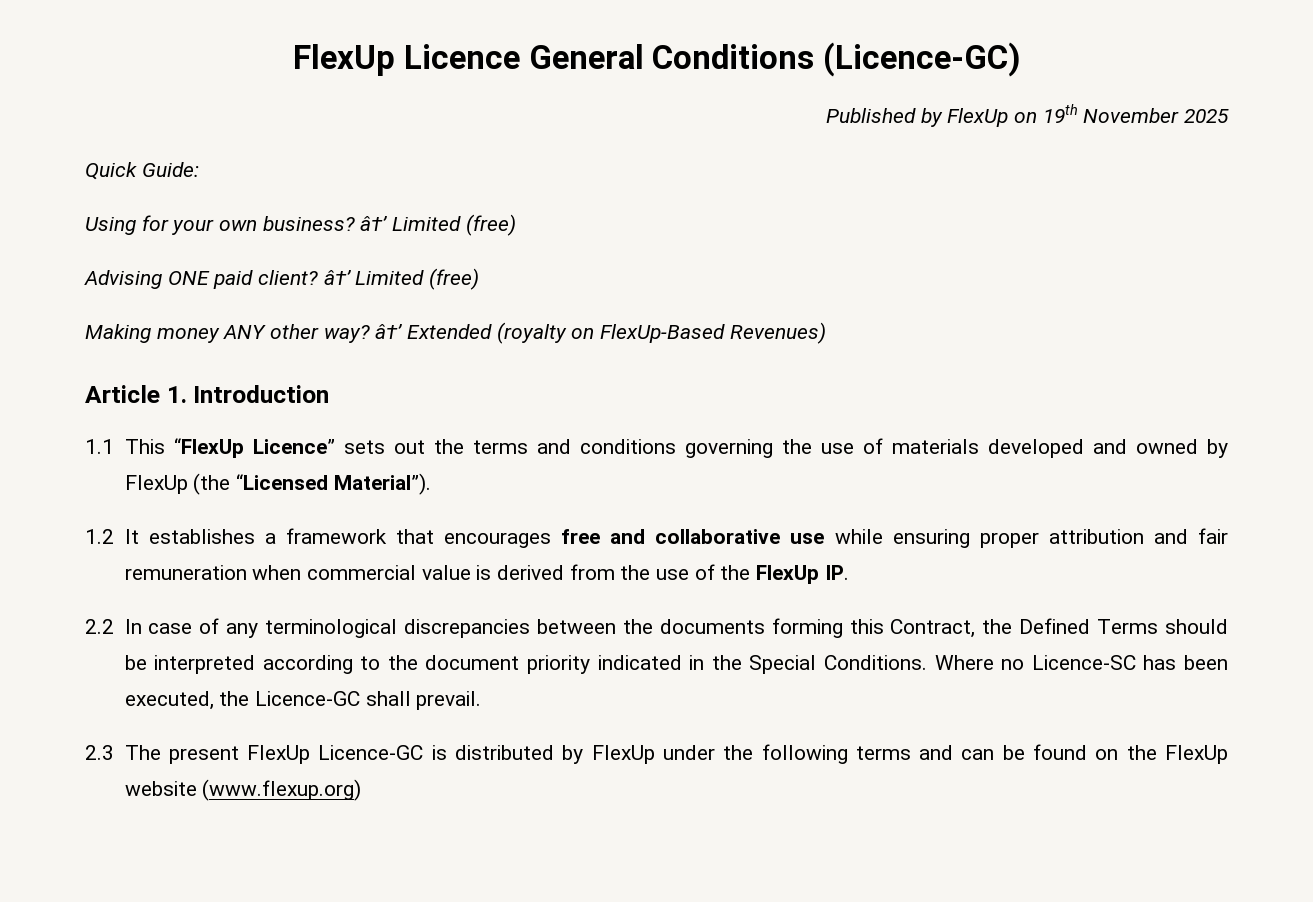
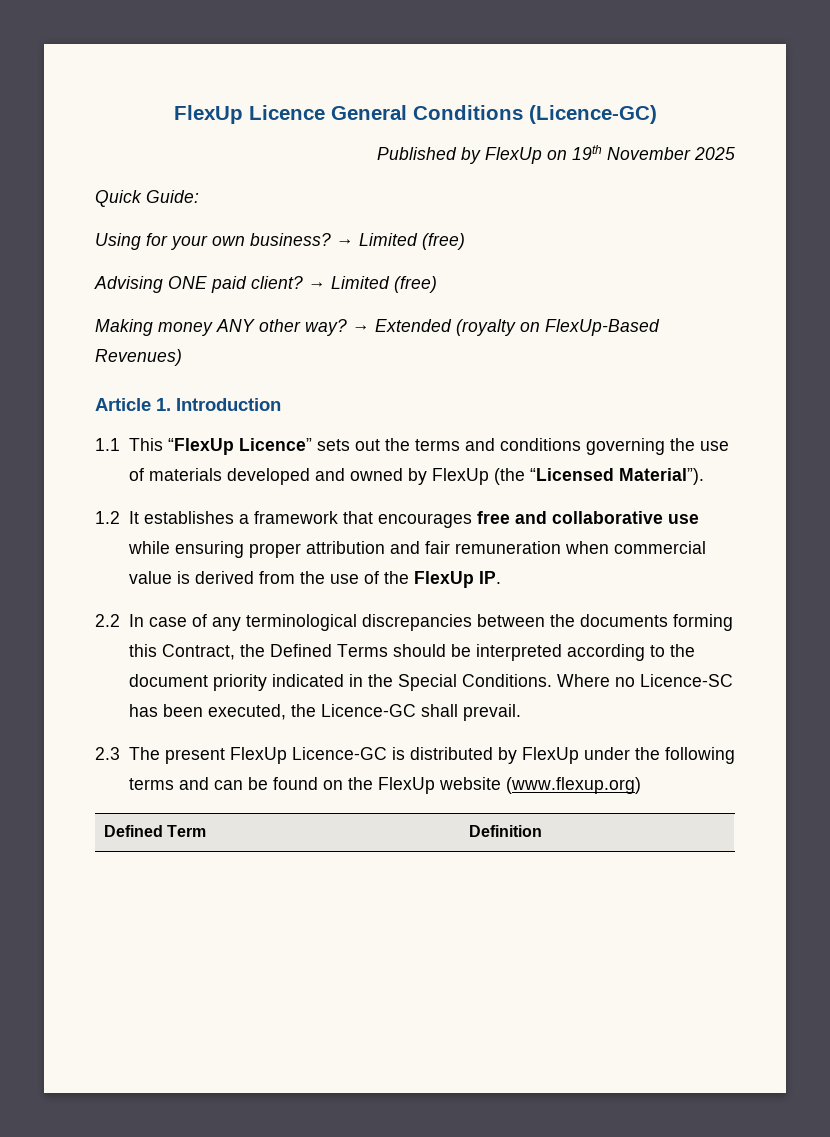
- Using for your own business? â†’ Limited (free)
+ Using for your own business? → Limited (free)
- Advising ONE paid client? â†’ Limited (free)
+ Advising ONE paid client? → Limited (free)
- Making money ANY other way? â†’ Extended (royalty on FlexUp-Based Revenues)
+ Making money ANY other way? → Extended (royalty on FlexUp-Based Revenues)
+ Defined Term | Definition

